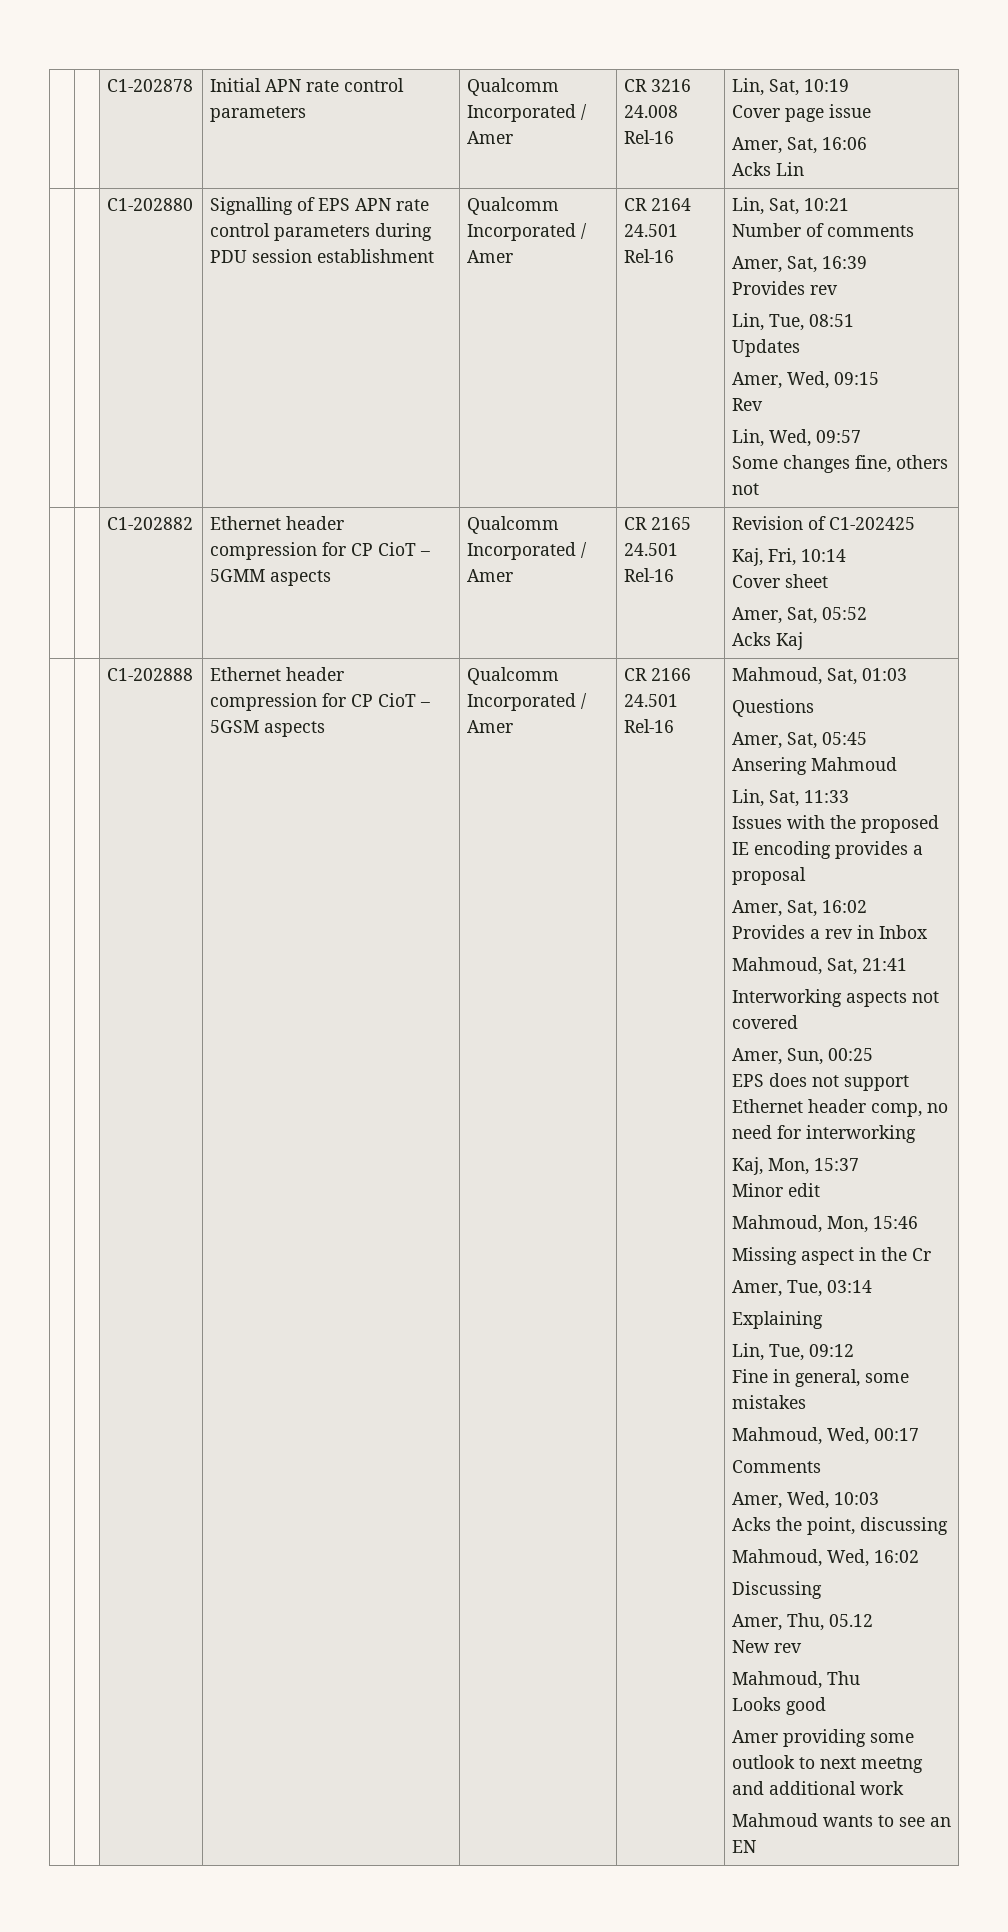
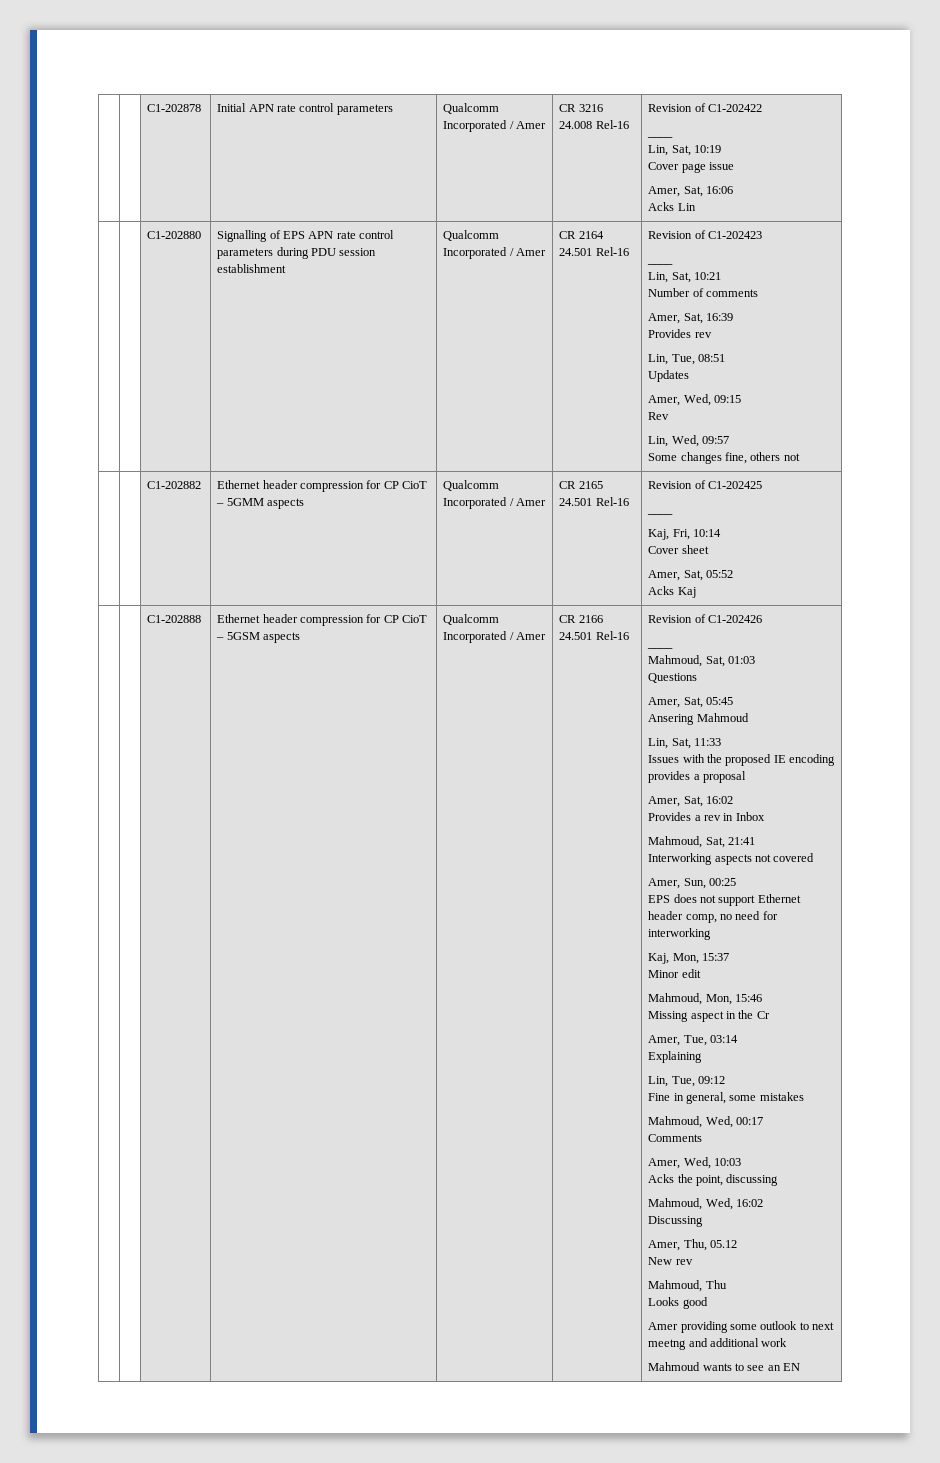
- | | C1-202878 | Initial APN rate control parameters | Qualcomm Incorporated / Amer | CR 3216 24.008 Rel-16 | Lin, Sat, 10:19
+ | | C1-202878 | Initial APN rate control parameters | Qualcomm Incorporated / Amer | CR 3216 24.008 Rel-16 | Revision of C1-202422
+ ____
+ Lin, Sat, 10:19
+ Revision of C1-202423
+ ____
  | | C1-202882 | Ethernet header compression for CP CioT – 5GMM aspects | Qualcomm Incorporated / Amer | CR 2165 24.501 Rel-16 | Revision of C1-202425
+ ____
+ Revision of C1-202426
+ ____

